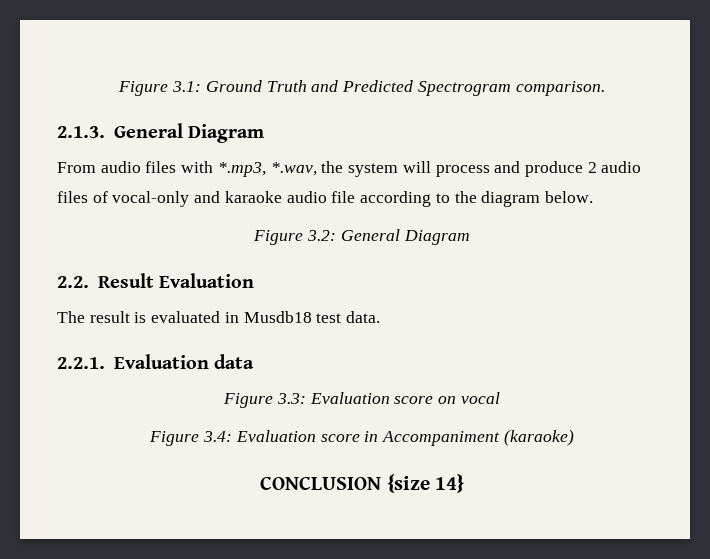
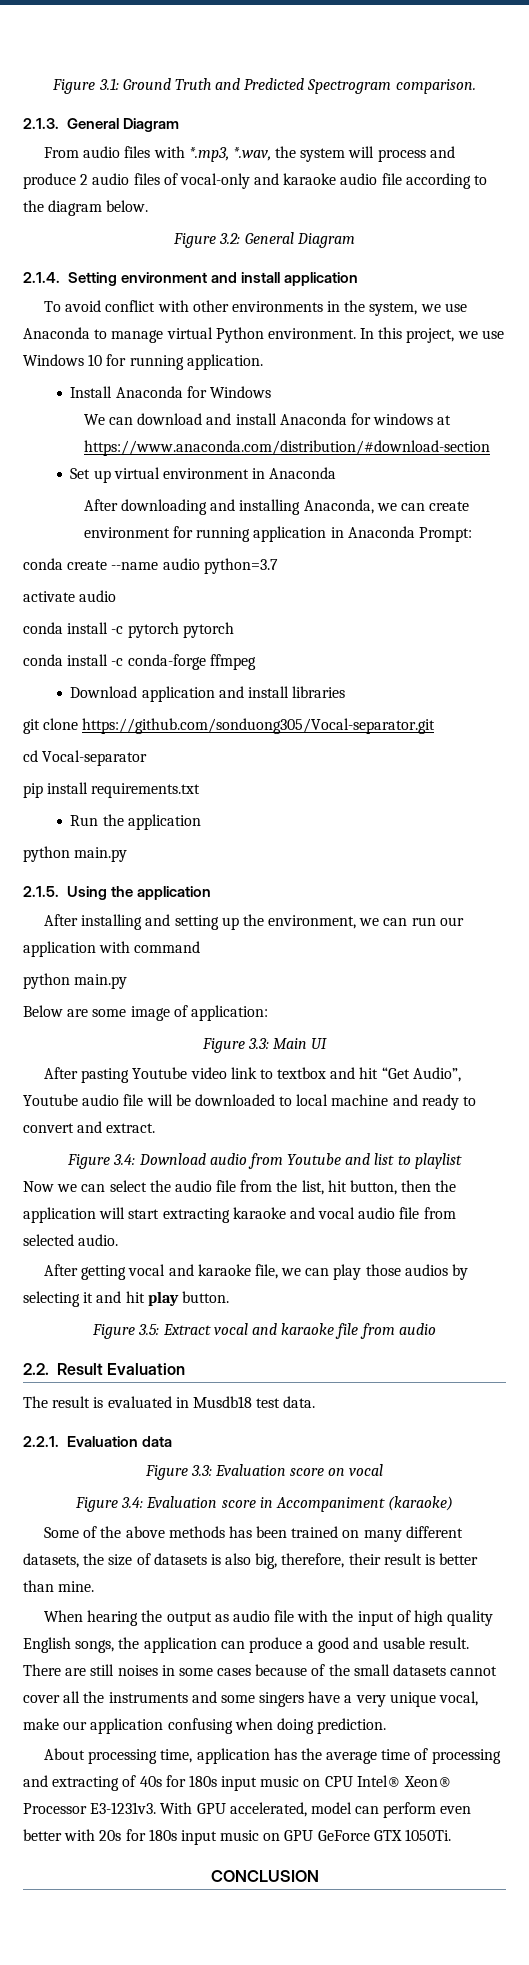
+ 2.1.4. Setting environment and install application
+ To avoid conflict with other environments in the system, we use Anaconda to manage virtual Python environment. In this project, we use Windows 10 for running application.
+ Install Anaconda for Windows
+ We can download and install Anaconda for windows at https://www.anaconda.com/distribution/#download-section
+ Set up virtual environment in Anaconda
+ After downloading and installing Anaconda, we can create environment for running application in Anaconda Prompt:
+ conda create --name audio python=3.7
+ activate audio
+ conda install -c pytorch pytorch
+ conda install -c conda-forge ffmpeg
+ Download application and install libraries
+ git clone https://github.com/sonduong305/Vocal-separator.git
+ cd Vocal-separator
+ pip install requirements.txt
+ Run the application
+ python main.py
+ 2.1.5. Using the application
+ After installing and setting up the environment, we can run our application with command
+ python main.py
+ Below are some image of application:
+ Figure 3.3: Main UI
+ After pasting Youtube video link to textbox and hit “Get Audio”, Youtube audio file will be downloaded to local machine and ready to convert and extract.
+ Figure 3.4: Download audio from Youtube and list to playlist
+ Now we can select the audio file from the list, hit button, then the application will start extracting karaoke and vocal audio file from selected audio.
+ After getting vocal and karaoke file, we can play those audios by selecting it and hit play button.
+ Figure 3.5: Extract vocal and karaoke file from audio
+ Some of the above methods has been trained on many different datasets, the size of datasets is also big, therefore, their result is better than mine.
+ When hearing the output as audio file with the input of high quality English songs, the application can produce a good and usable result. There are still noises in some cases because of the small datasets cannot cover all the instruments and some singers have a very unique vocal, make our application confusing when doing prediction.
+ About processing time, application has the average time of processing and extracting of 40s for 180s input music on CPU Intel® Xeon® Processor E3-1231v3. With GPU accelerated, model can perform even better with 20s for 180s input music on GPU GeForce GTX 1050Ti.
- CONCLUSION {size 14}
+ CONCLUSION

